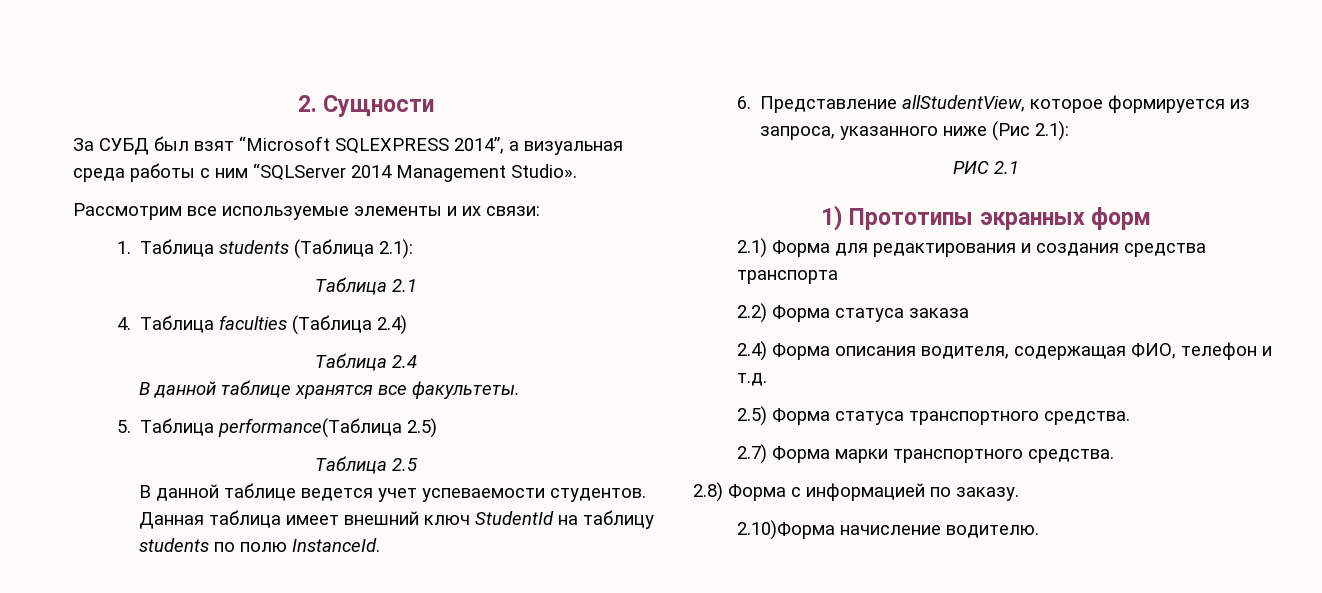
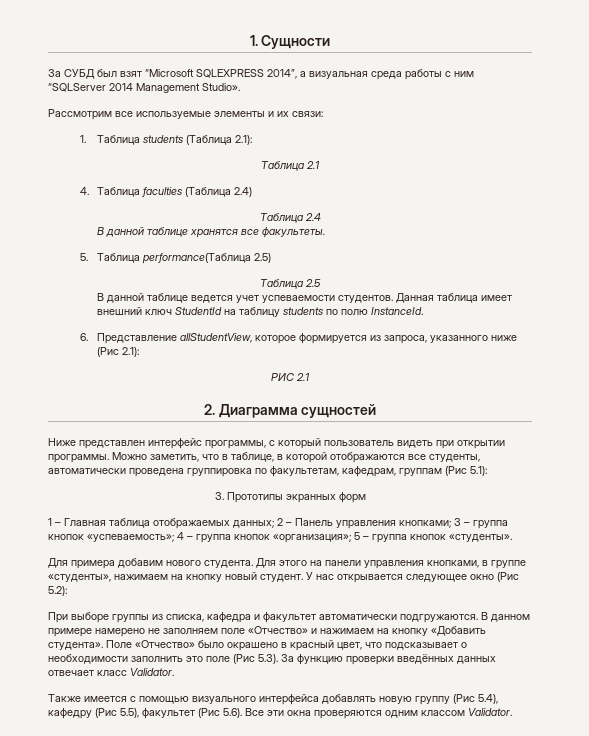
- 2. Сущности
+ 1. Сущности
- 1) Прототипы экранных форм
- 2.1) Форма для редактирования и создания средства транспорта
- 2.2) Форма статуса заказа
- 2.4) Форма описания водителя, содержащая ФИО, телефон и т.д.
- 2.5) Форма статуса транспортного средства.
- 2.7) Форма марки транспортного средства.
- 2.8) Форма с информацией по заказу.
- 2.10)Форма начисление водителю.
+ 2. Диаграмма сущностей
+ Ниже представлен интерфейс программы, с который пользователь видеть при открытии программы. Можно заметить, что в таблице, в которой отображаются все студенты, автоматически проведена группировка по факультетам, кафедрам, группам (Рис 5.1):
+ 3. Прототипы экранных форм
+ 1 – Главная таблица отображаемых данных; 2 – Панель управления кнопками; 3 – группа кнопок «успеваемость»; 4 – группа кнопок «организация»; 5 – группа кнопок «студенты».
+ Для примера добавим нового студента. Для этого на панели управления кнопками, в группе «студенты», нажимаем на кнопку новый студент. У нас открывается следующее окно (Рис 5.2):
+ При выборе группы из списка, кафедра и факультет автоматически подгружаются. В данном примере намерено не заполняем поле «Отчество» и нажимаем на кнопку «Добавить студента». Поле «Отчество» было окрашено в красный цвет, что подсказывает о необходимости заполнить это поле (Рис 5.3). За функцию проверки введённых данных отвечает класс Validator.
+ Также имеется с помощью визуального интерфейса добавлять новую группу (Рис 5.4), кафедру (Рис 5.5), факультет (Рис 5.6). Все эти окна проверяются одним классом Validator.

